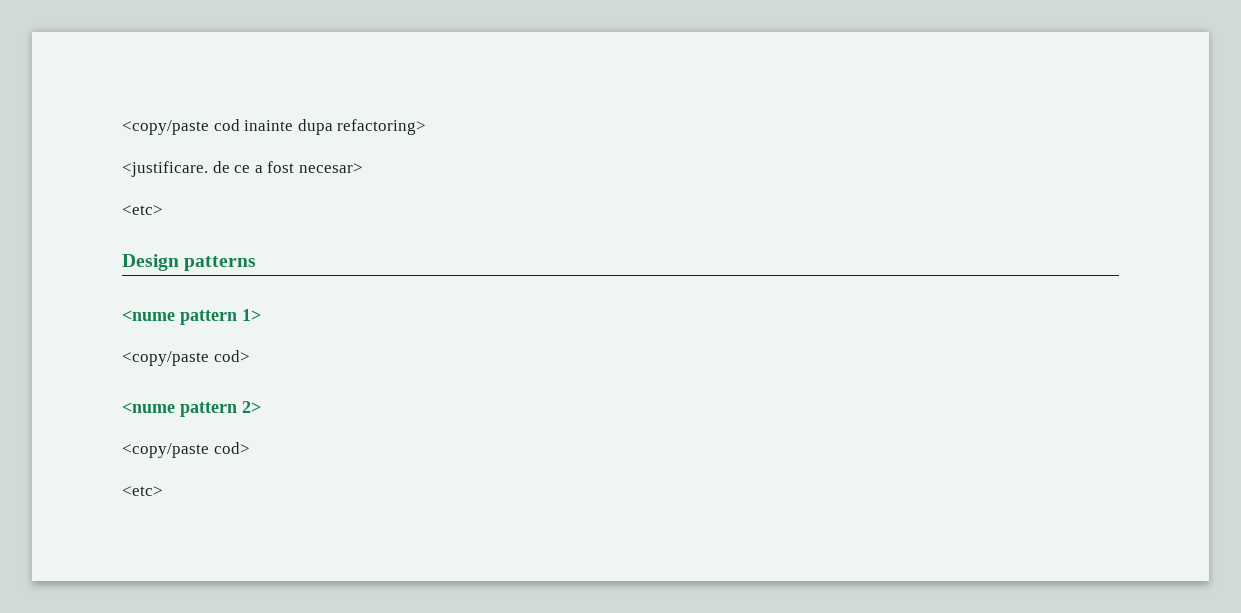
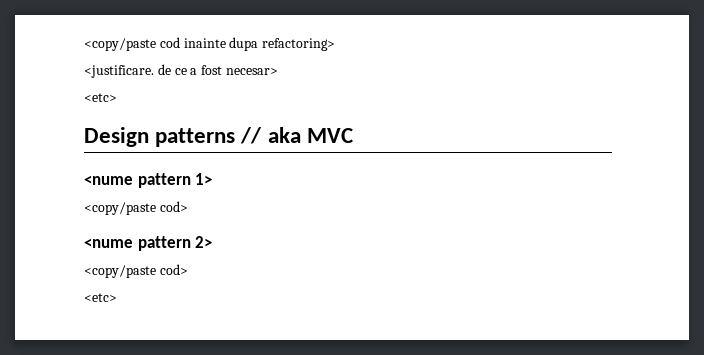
- Design patterns
+ Design patterns // aka MVC

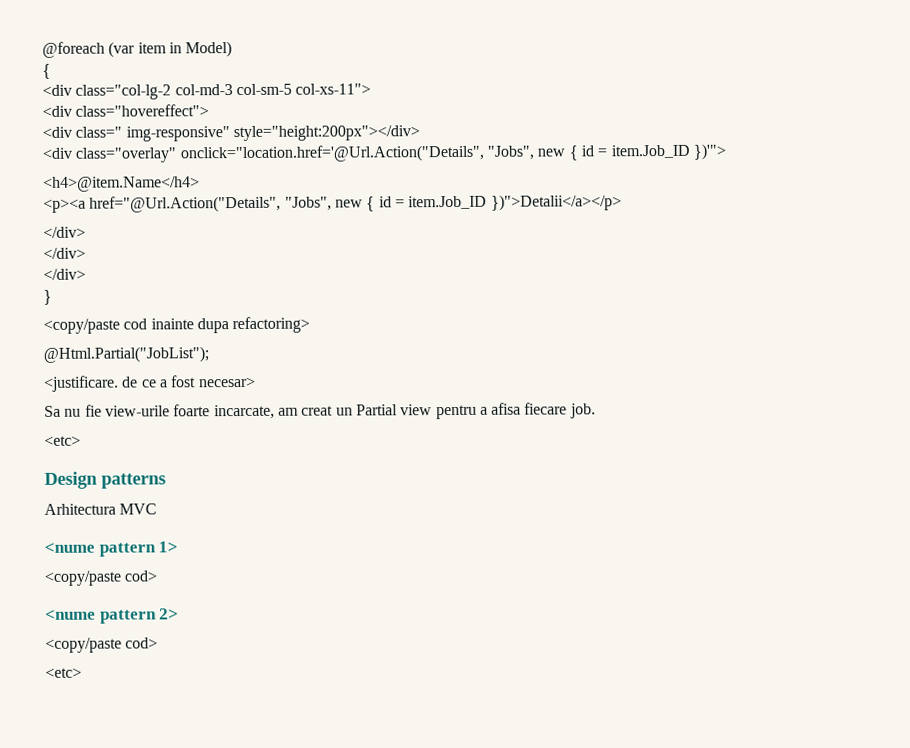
+ @foreach (var item in Model)
+ {
+ <div class="col-lg-2 col-md-3 col-sm-5 col-xs-11">
+ <div class="hovereffect">
+ <div class=" img-responsive" style="height:200px"></div>
+ <div class="overlay" onclick="location.href='@Url.Action("Details", "Jobs", new { id = item.Job_ID })'">
+ <h4>@item.Name</h4>
+ <p><a href="@Url.Action("Details", "Jobs", new { id = item.Job_ID })">Detalii</a></p>
+ </div>
+ </div>
+ </div>
+ }
+ @Html.Partial("JobList");
+ Sa nu fie view-urile foarte incarcate, am creat un Partial view pentru a afisa fiecare job.
- Design patterns // aka MVC
+ Design patterns
+ Arhitectura MVC

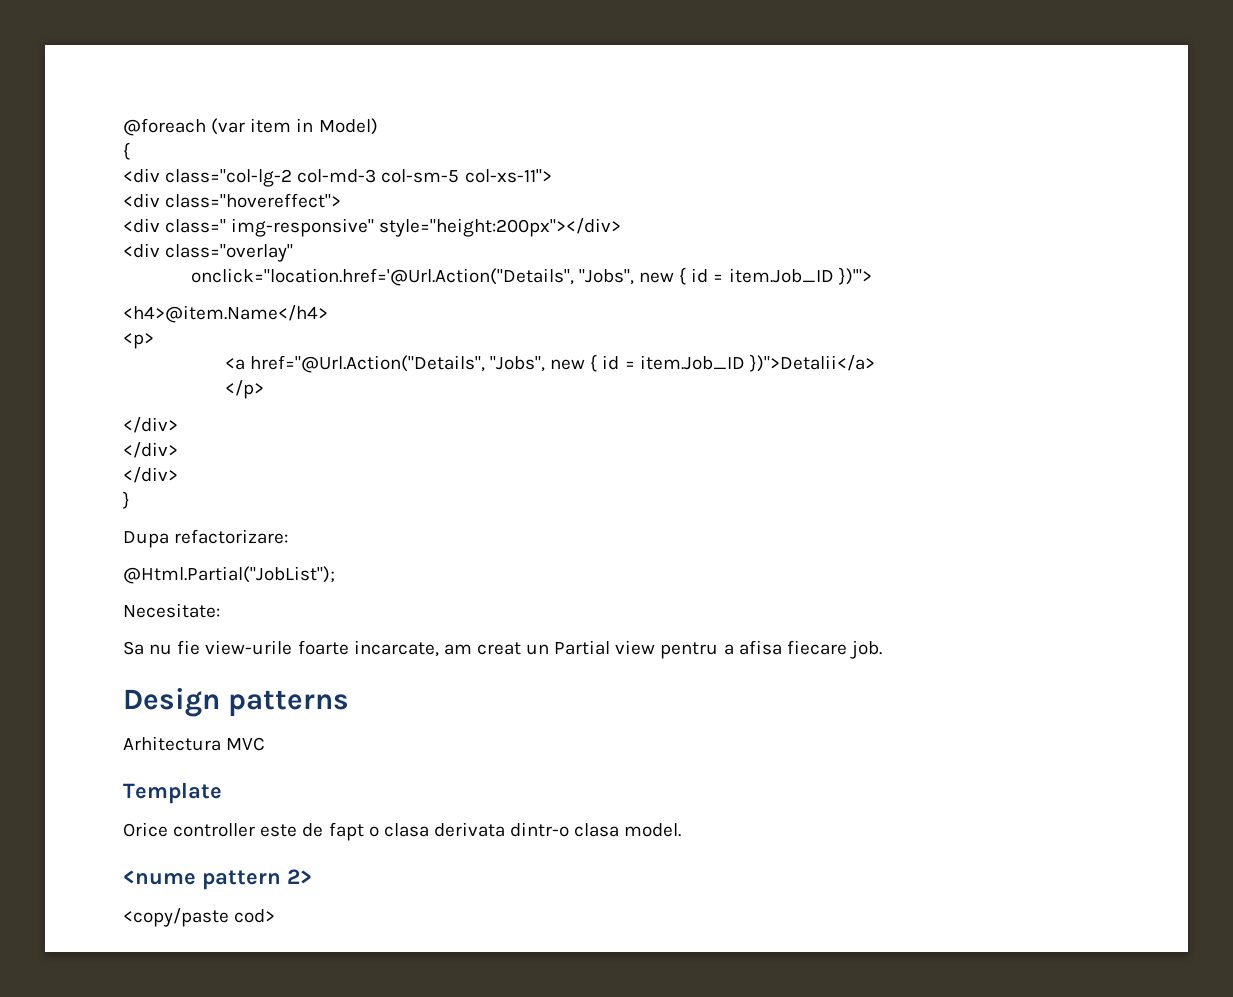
- <div class="overlay" onclick="location.href='@Url.Action("Details", "Jobs", new { id = item.Job_ID })'">
+ <div class="overlay"
+ onclick="location.href='@Url.Action("Details", "Jobs", new { id = item.Job_ID })'">
- <p><a href="@Url.Action("Details", "Jobs", new { id = item.Job_ID })">Detalii</a></p>
+ <p>
+ <a href="@Url.Action("Details", "Jobs", new { id = item.Job_ID })">Detalii</a>
+ </p>
- <copy/paste cod inainte dupa refactoring>
+ Dupa refactorizare:
  @Html.Partial("JobList");
- <justificare. de ce a fost necesar>
+ Necesitate:
  Sa nu fie view-urile foarte incarcate, am creat un Partial view pentru a afisa fiecare job.
- <etc>
- <nume pattern 1>
- <copy/paste cod>
+ Template
+ Orice controller este de fapt o clasa derivata dintr-o clasa model.
  <nume pattern 2>
  <copy/paste cod>
- <etc>

